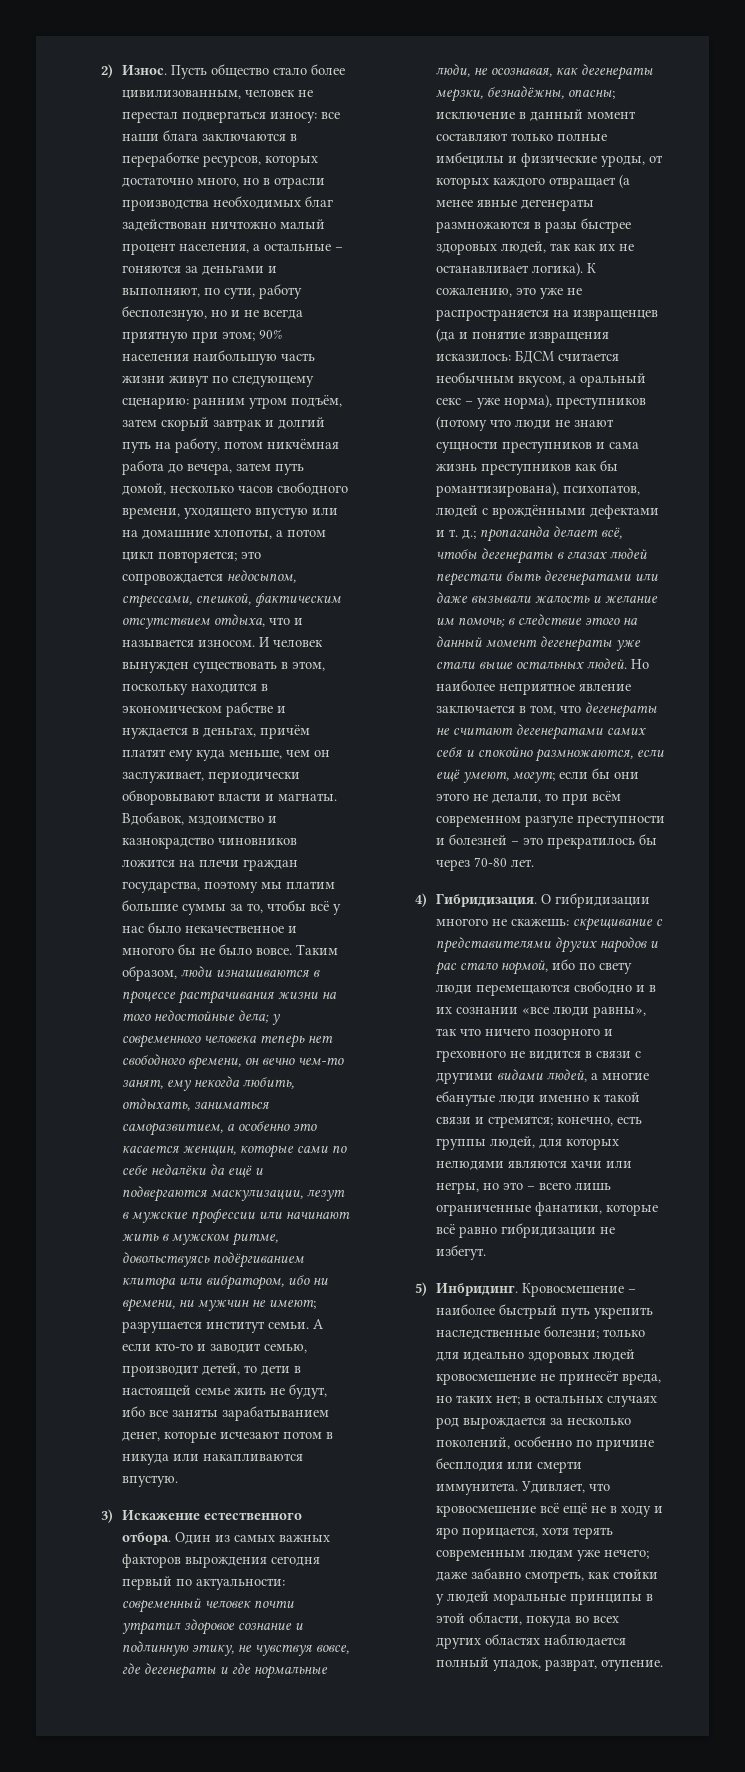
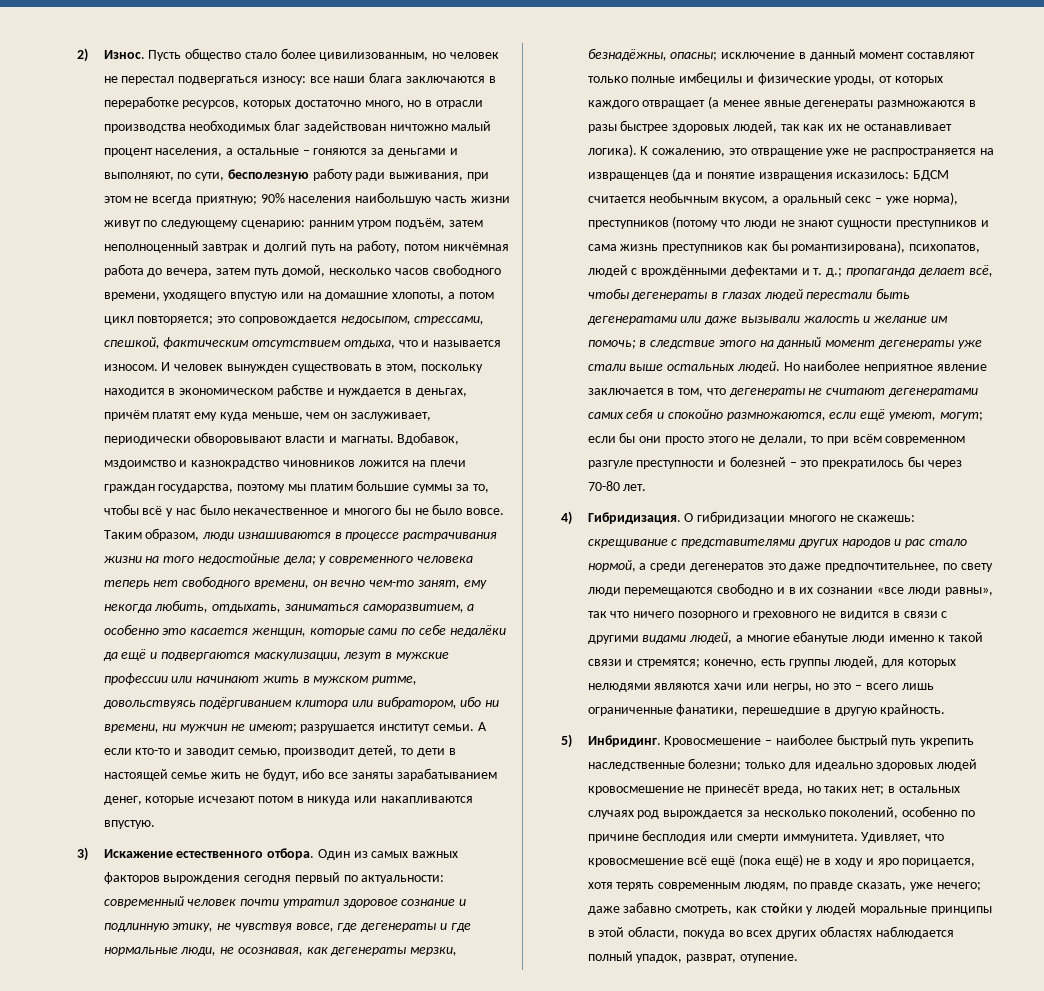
- Пусть общество стало более цивилизованным, человек не перестал подвергаться износу:
+ Пусть общество стало более цивилизованным, но человек не перестал подвергаться износу:
- все наши блага заключаются в переработке ресурсов, которых достаточно много, но в отрасли производства необходимых благ задействован ничтожно малый процент населения, а остальные – гоняются за деньгами и выполняют, по сути, работу бесполезную, но и не всегда приятную при этом;
+ все наши блага заключаются в переработке ресурсов, которых достаточно много, но в отрасли производства необходимых благ задействован ничтожно малый процент населения, а остальные – гоняются за деньгами и выполняют, по сути, бесполезную работу ради выживания, при этом не всегда приятную;
- ранним утром подъём, затем скорый завтрак и долгий путь на работу, потом никчёмная работа до вечера, затем путь домой, несколько часов свободного времени, уходящего впустую или на домашние хлопоты, а потом цикл повторяется;
+ ранним утром подъём, затем неполноценный завтрак и долгий путь на работу, потом никчёмная работа до вечера, затем путь домой, несколько часов свободного времени, уходящего впустую или на домашние хлопоты, а потом цикл повторяется;
- К сожалению, это уже не распространяется на извращенцев (да и понятие извращения исказилось:
+ К сожалению, это отвращение уже не распространяется на извращенцев (да и понятие извращения исказилось:
- Но наиболее неприятное явление заключается в том, что дегенераты не считают дегенератами самих себя и спокойно размножаются, если ещё умеют, могут; если бы они этого не делали, то при всём современном разгуле преступности и болезней – это прекратилось бы через 70-80 лет.
+ Но наиболее неприятное явление заключается в том, что дегенераты не считают дегенератами самих себя и спокойно размножаются, если ещё умеют, могут; если бы они просто этого не делали, то при всём современном разгуле преступности и болезней – это прекратилось бы через 70-80 лет.
- скрещивание с представителями других народов и рас стало нормой, ибо по свету люди перемещаются свободно и в их сознании «все люди равны», так что ничего позорного и греховного не видится в связи с другими видами людей, а многие ебанутые люди именно к такой связи и стремятся;
+ скрещивание с представителями других народов и рас стало нормой, а среди дегенератов это даже предпочтительнее, по свету люди перемещаются свободно и в их сознании «все люди равны», так что ничего позорного и греховного не видится в связи с другими видами людей, а многие ебанутые люди именно к такой связи и стремятся;
- конечно, есть группы людей, для которых нелюдями являются хачи или негры, но это – всего лишь ограниченные фанатики, которые всё равно гибридизации не избегут.
+ конечно, есть группы людей, для которых нелюдями являются хачи или негры, но это – всего лишь ограниченные фанатики, перешедшие в другую крайность.
- Удивляет, что кровосмешение всё ещё не в ходу и яро порицается, хотя терять современным людям уже нечего; даже забавно смотреть, как стойки у людей моральные принципы в этой области, покуда во всех других областях наблюдается полный упадок, разврат, отупение.
+ Удивляет, что кровосмешение всё ещё (пока ещё) не в ходу и яро порицается, хотя терять современным людям, по правде сказать, уже нечего; даже забавно смотреть, как стойки у людей моральные принципы в этой области, покуда во всех других областях наблюдается полный упадок, разврат, отупение.

